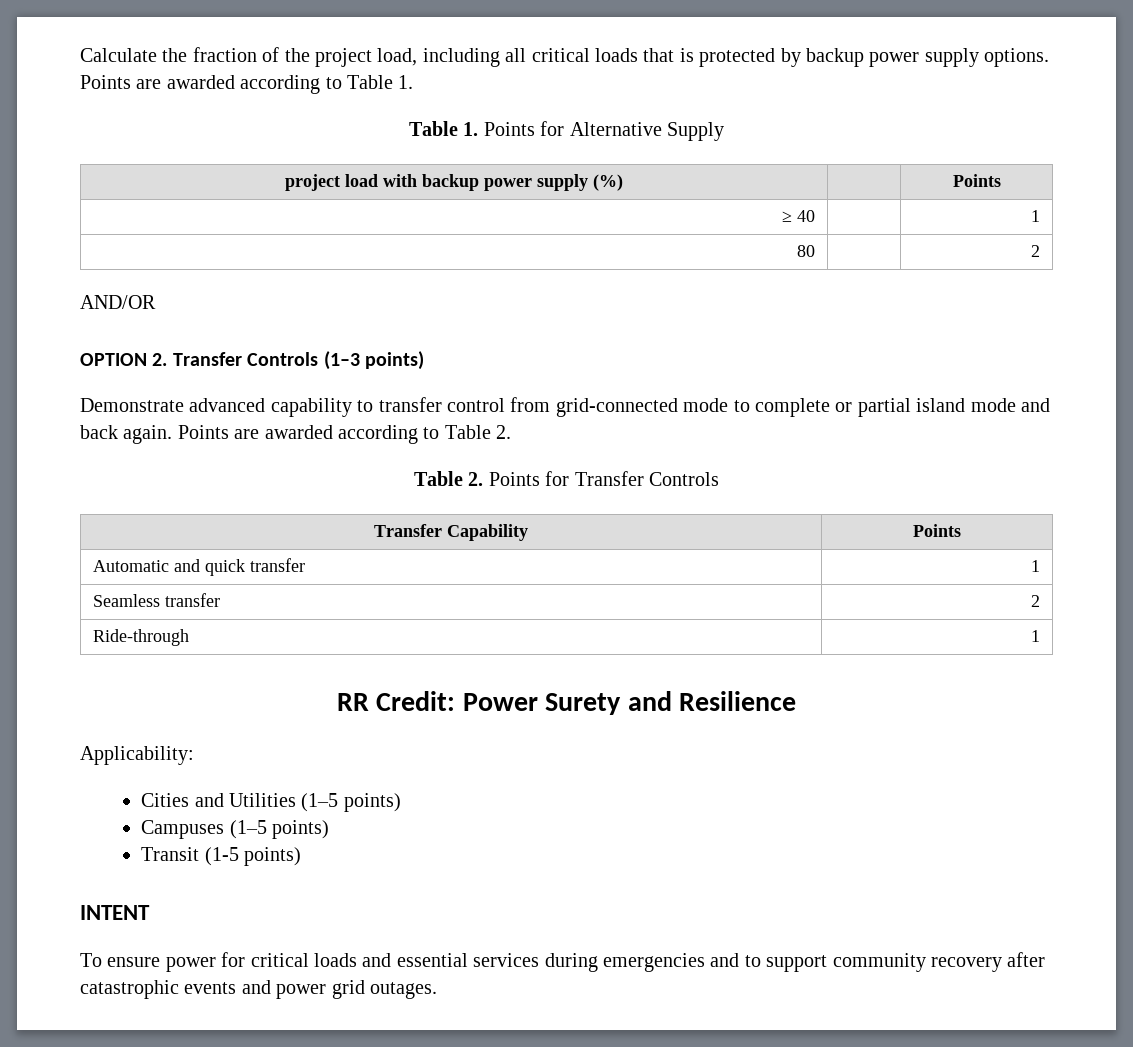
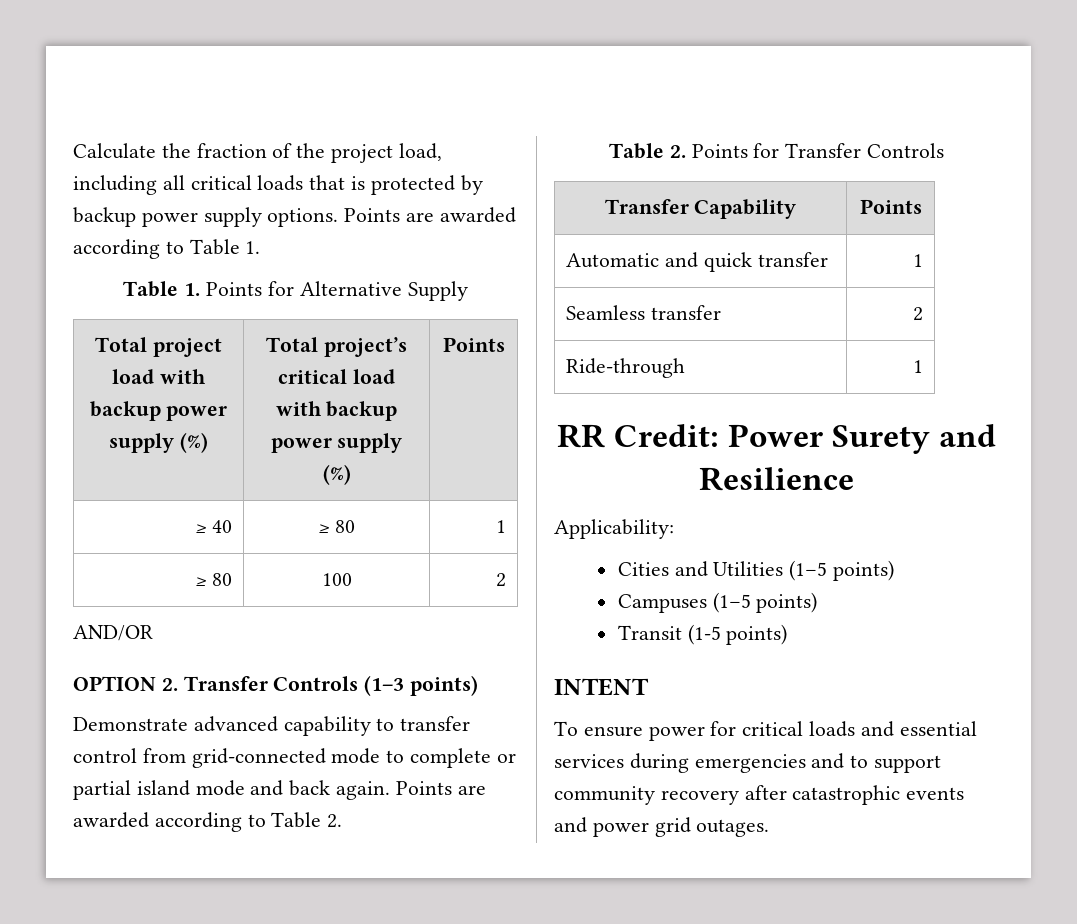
- project load with backup power supply (%) | | Points
+ Total project load with backup power supply (%) | Total project’s critical load with backup power supply (%) | Points
- ≥ 40 | | 1
- 80 | | 2
+ ≥ 40 | ≥ 80 | 1
+ ≥ 80 | 100 | 2

